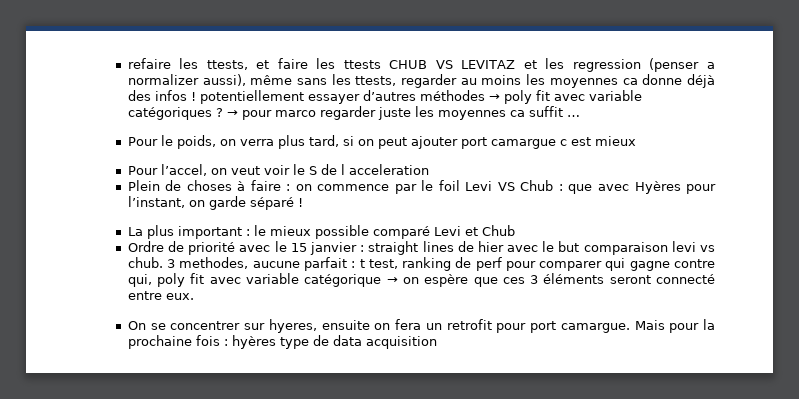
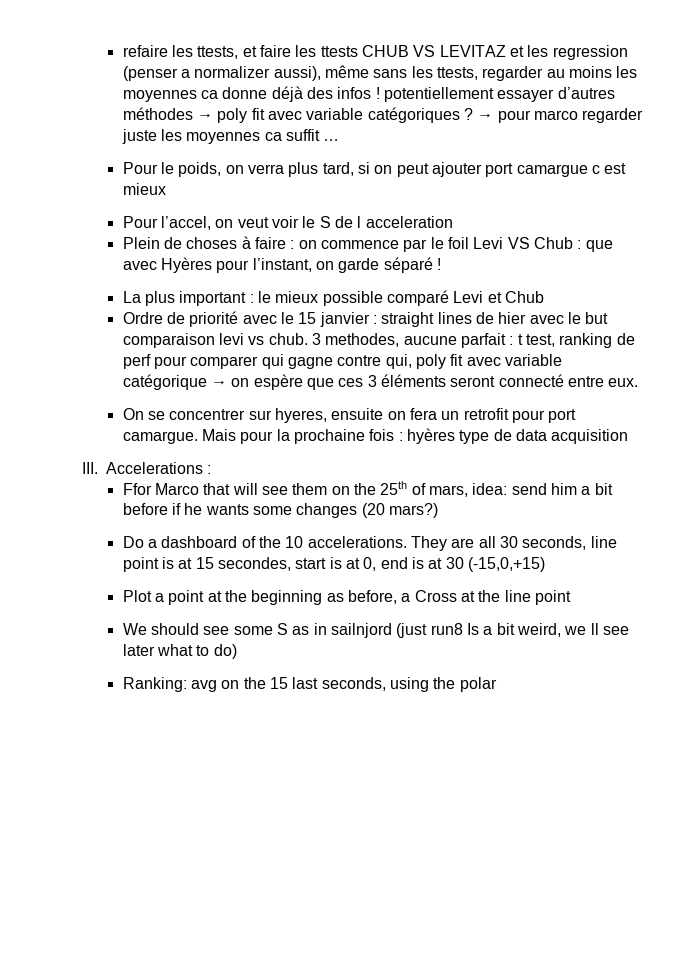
+ III. Accelerations :
+ Ffor Marco that will see them on the 25th of mars, idea: send him a bit before if he wants some changes (20 mars?)
+ Do a dashboard of the 10 accelerations. They are all 30 seconds, line point is at 15 secondes, start is at 0, end is at 30 (-15,0,+15)
+ Plot a point at the beginning as before, a Cross at the line point
+ We should see some S as in sailnjord (just run8 Is a bit weird, we ll see later what to do)
+ Ranking: avg on the 15 last seconds, using the polar

